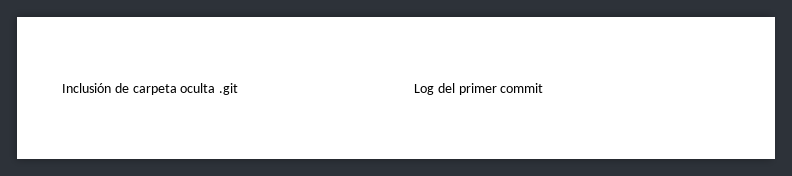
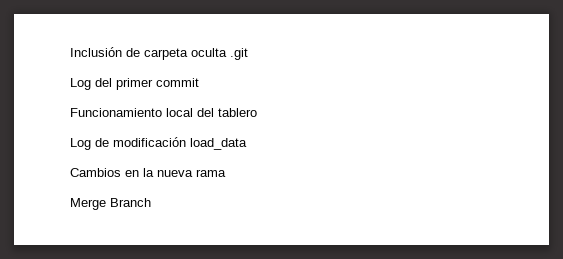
+ Funcionamiento local del tablero
+ Log de modificación load_data
+ Cambios en la nueva rama
+ Merge Branch

